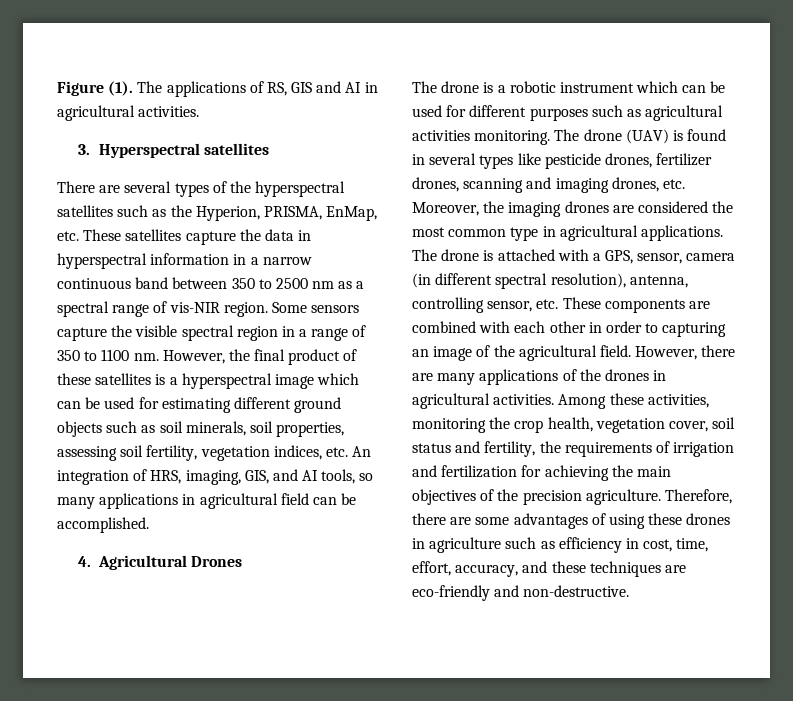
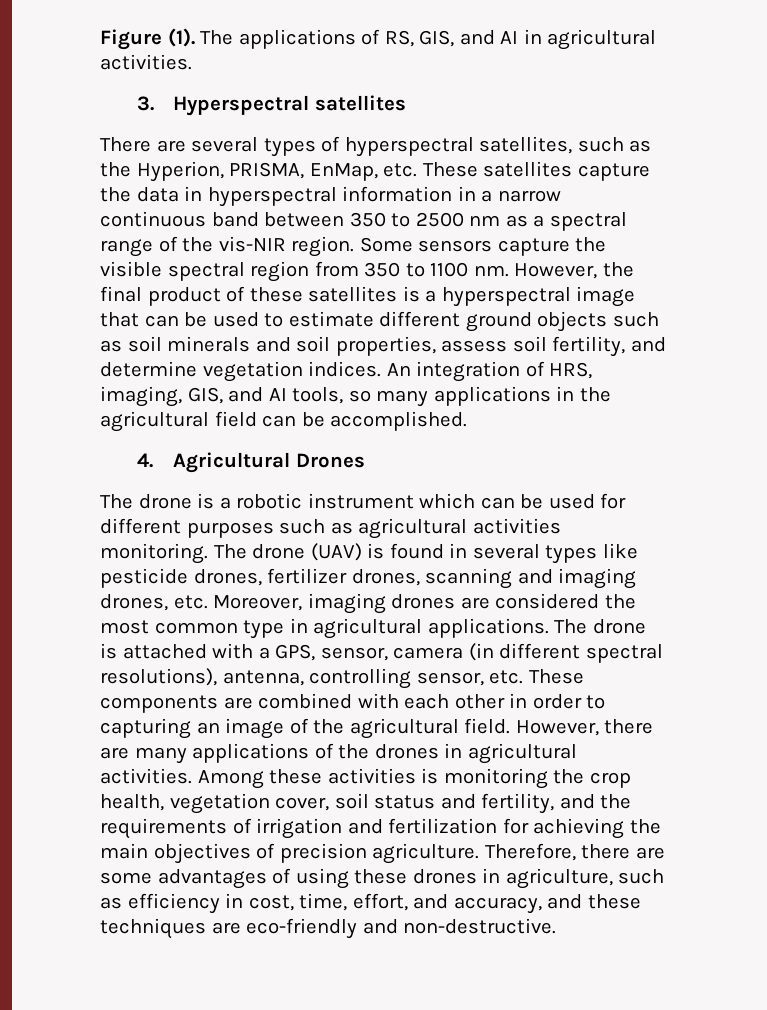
- The applications of RS, GIS and AI in agricultural activities.
+ The applications of RS, GIS, and AI in agricultural activities.
- There are several types of the hyperspectral satellites such as the Hyperion, PRISMA, EnMap, etc. These satellites capture the data in hyperspectral information in a narrow continuous band between 350 to 2500 nm as a spectral range of vis-NIR region.
+ There are several types of hyperspectral satellites, such as the Hyperion, PRISMA, EnMap, etc. These satellites capture the data in hyperspectral information in a narrow continuous band between 350 to 2500 nm as a spectral range of the vis-NIR region.
- Some sensors capture the visible spectral region in a range of 350 to 1100 nm.
+ Some sensors capture the visible spectral region from 350 to 1100 nm.
- However, the final product of these satellites is a hyperspectral image which can be used for estimating different ground objects such as soil minerals, soil properties, assessing soil fertility, vegetation indices, etc. An integration of HRS, imaging, GIS, and AI tools, so many applications in agricultural field can be accomplished.
+ However, the final product of these satellites is a hyperspectral image that can be used to estimate different ground objects such as soil minerals and soil properties, assess soil fertility, and determine vegetation indices. An integration of HRS, imaging, GIS, and AI tools, so many applications in the agricultural field can be accomplished.
- The drone (UAV) is found in several types like pesticide drones, fertilizer drones, scanning and imaging drones, etc. Moreover, the imaging drones are considered the most common type in agricultural applications.
+ The drone (UAV) is found in several types like pesticide drones, fertilizer drones, scanning and imaging drones, etc. Moreover, imaging drones are considered the most common type in agricultural applications.
- The drone is attached with a GPS, sensor, camera (in different spectral resolution), antenna, controlling sensor, etc. These components are combined with each other in order to capturing an image of the agricultural field.
+ The drone is attached with a GPS, sensor, camera (in different spectral resolutions), antenna, controlling sensor, etc. These components are combined with each other in order to capturing an image of the agricultural field.
- Among these activities, monitoring the crop health, vegetation cover, soil status and fertility, the requirements of irrigation and fertilization for achieving the main objectives of the precision agriculture.
+ Among these activities is monitoring the crop health, vegetation cover, soil status and fertility, and the requirements of irrigation and fertilization for achieving the main objectives of precision agriculture.
- Therefore, there are some advantages of using these drones in agriculture such as efficiency in cost, time, effort, accuracy, and these techniques are eco-friendly and non-destructive.
+ Therefore, there are some advantages of using these drones in agriculture, such as efficiency in cost, time, effort, and accuracy, and these techniques are eco-friendly and non-destructive.

